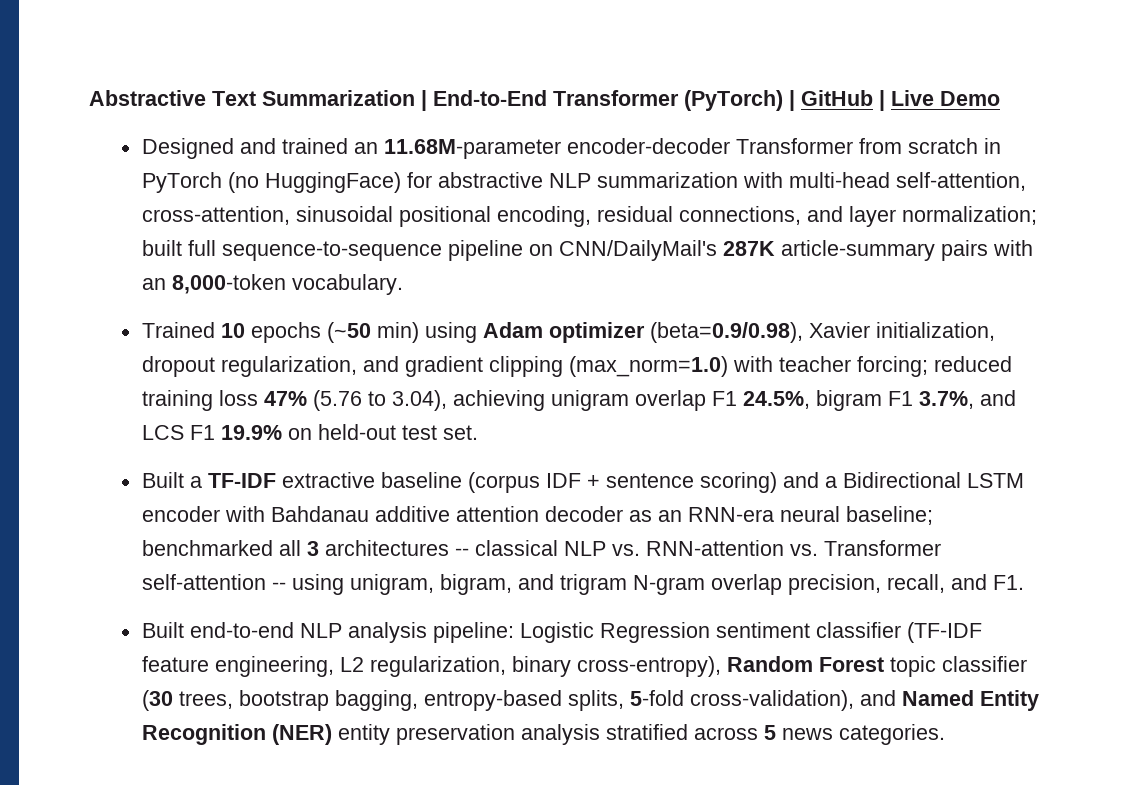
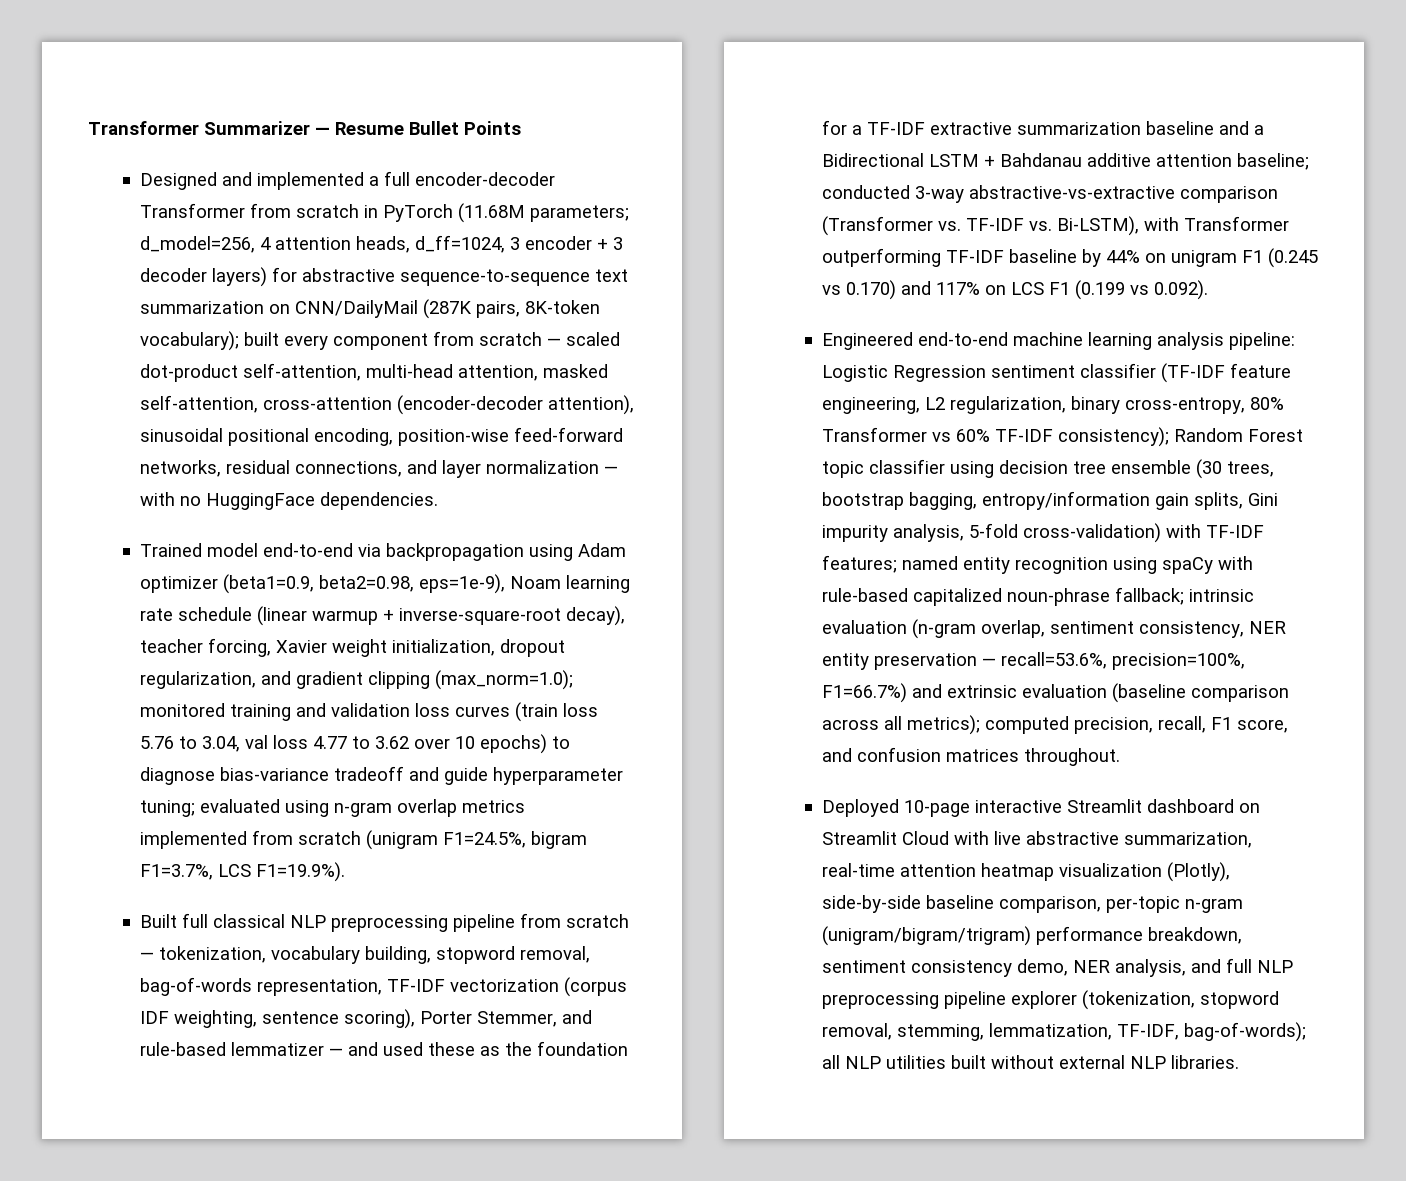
- Abstractive Text Summarization | End-to-End Transformer (PyTorch) | GitHub | Live Demo
+ Transformer Summarizer — Resume Bullet Points
- Designed and trained an 11.68M-parameter encoder-decoder Transformer from scratch in PyTorch (no HuggingFace) for abstractive NLP summarization with multi-head self-attention, cross-attention, sinusoidal positional encoding, residual connections, and layer normalization; built full sequence-to-sequence pipeline on CNN/DailyMail's 287K article-summary pairs with an 8,000-token vocabulary.
- Trained 10 epochs (~50 min) using Adam optimizer (beta=0.9/0.98), Xavier initialization, dropout regularization, and gradient clipping (max_norm=1.0) with teacher forcing; reduced training loss 47% (5.76 to 3.04), achieving unigram overlap F1 24.5%, bigram F1 3.7%, and LCS F1 19.9% on held-out test set.
- Built a TF-IDF extractive baseline (corpus IDF + sentence scoring) and a Bidirectional LSTM encoder with Bahdanau additive attention decoder as an RNN-era neural baseline; benchmarked all 3 architectures -- classical NLP vs. RNN-attention vs. Transformer self-attention -- using unigram, bigram, and trigram N-gram overlap precision, recall, and F1.
- Built end-to-end NLP analysis pipeline: Logistic Regression sentiment classifier (TF-IDF feature engineering, L2 regularization, binary cross-entropy), Random Forest topic classifier (30 trees, bootstrap bagging, entropy-based splits, 5-fold cross-validation), and Named Entity Recognition (NER) entity preservation analysis stratified across 5 news categories.
+ Designed and implemented a full encoder-decoder Transformer from scratch in PyTorch (11.68M parameters; d_model=256, 4 attention heads, d_ff=1024, 3 encoder + 3 decoder layers) for abstractive sequence-to-sequence text summarization on CNN/DailyMail (287K pairs, 8K-token vocabulary); built every component from scratch — scaled dot-product self-attention, multi-head attention, masked self-attention, cross-attention (encoder-decoder attention), sinusoidal positional encoding, position-wise feed-forward networks, residual connections, and layer normalization — with no HuggingFace dependencies.
+ Trained model end-to-end via backpropagation using Adam optimizer (beta1=0.9, beta2=0.98, eps=1e-9), Noam learning rate schedule (linear warmup + inverse-square-root decay), teacher forcing, Xavier weight initialization, dropout regularization, and gradient clipping (max_norm=1.0); monitored training and validation loss curves (train loss 5.76 to 3.04, val loss 4.77 to 3.62 over 10 epochs) to diagnose bias-variance tradeoff and guide hyperparameter tuning; evaluated using n-gram overlap metrics implemented from scratch (unigram F1=24.5%, bigram F1=3.7%, LCS F1=19.9%).
+ Built full classical NLP preprocessing pipeline from scratch — tokenization, vocabulary building, stopword removal, bag-of-words representation, TF-IDF vectorization (corpus IDF weighting, sentence scoring), Porter Stemmer, and rule-based lemmatizer — and used these as the foundation for a TF-IDF extractive summarization baseline and a Bidirectional LSTM + Bahdanau additive attention baseline; conducted 3-way abstractive-vs-extractive comparison (Transformer vs. TF-IDF vs. Bi-LSTM), with Transformer outperforming TF-IDF baseline by 44% on unigram F1 (0.245 vs 0.170) and 117% on LCS F1 (0.199 vs 0.092).
+ Engineered end-to-end machine learning analysis pipeline: Logistic Regression sentiment classifier (TF-IDF feature engineering, L2 regularization, binary cross-entropy, 80% Transformer vs 60% TF-IDF consistency); Random Forest topic classifier using decision tree ensemble (30 trees, bootstrap bagging, entropy/information gain splits, Gini impurity analysis, 5-fold cross-validation) with TF-IDF features; named entity recognition using spaCy with rule-based capitalized noun-phrase fallback; intrinsic evaluation (n-gram overlap, sentiment consistency, NER entity preservation — recall=53.6%, precision=100%, F1=66.7%) and extrinsic evaluation (baseline comparison across all metrics); computed precision, recall, F1 score, and confusion matrices throughout.
+ Deployed 10-page interactive Streamlit dashboard on Streamlit Cloud with live abstractive summarization, real-time attention heatmap visualization (Plotly), side-by-side baseline comparison, per-topic n-gram (unigram/bigram/trigram) performance breakdown, sentiment consistency demo, NER analysis, and full NLP preprocessing pipeline explorer (tokenization, stopword removal, stemming, lemmatization, TF-IDF, bag-of-words); all NLP utilities built without external NLP libraries.

